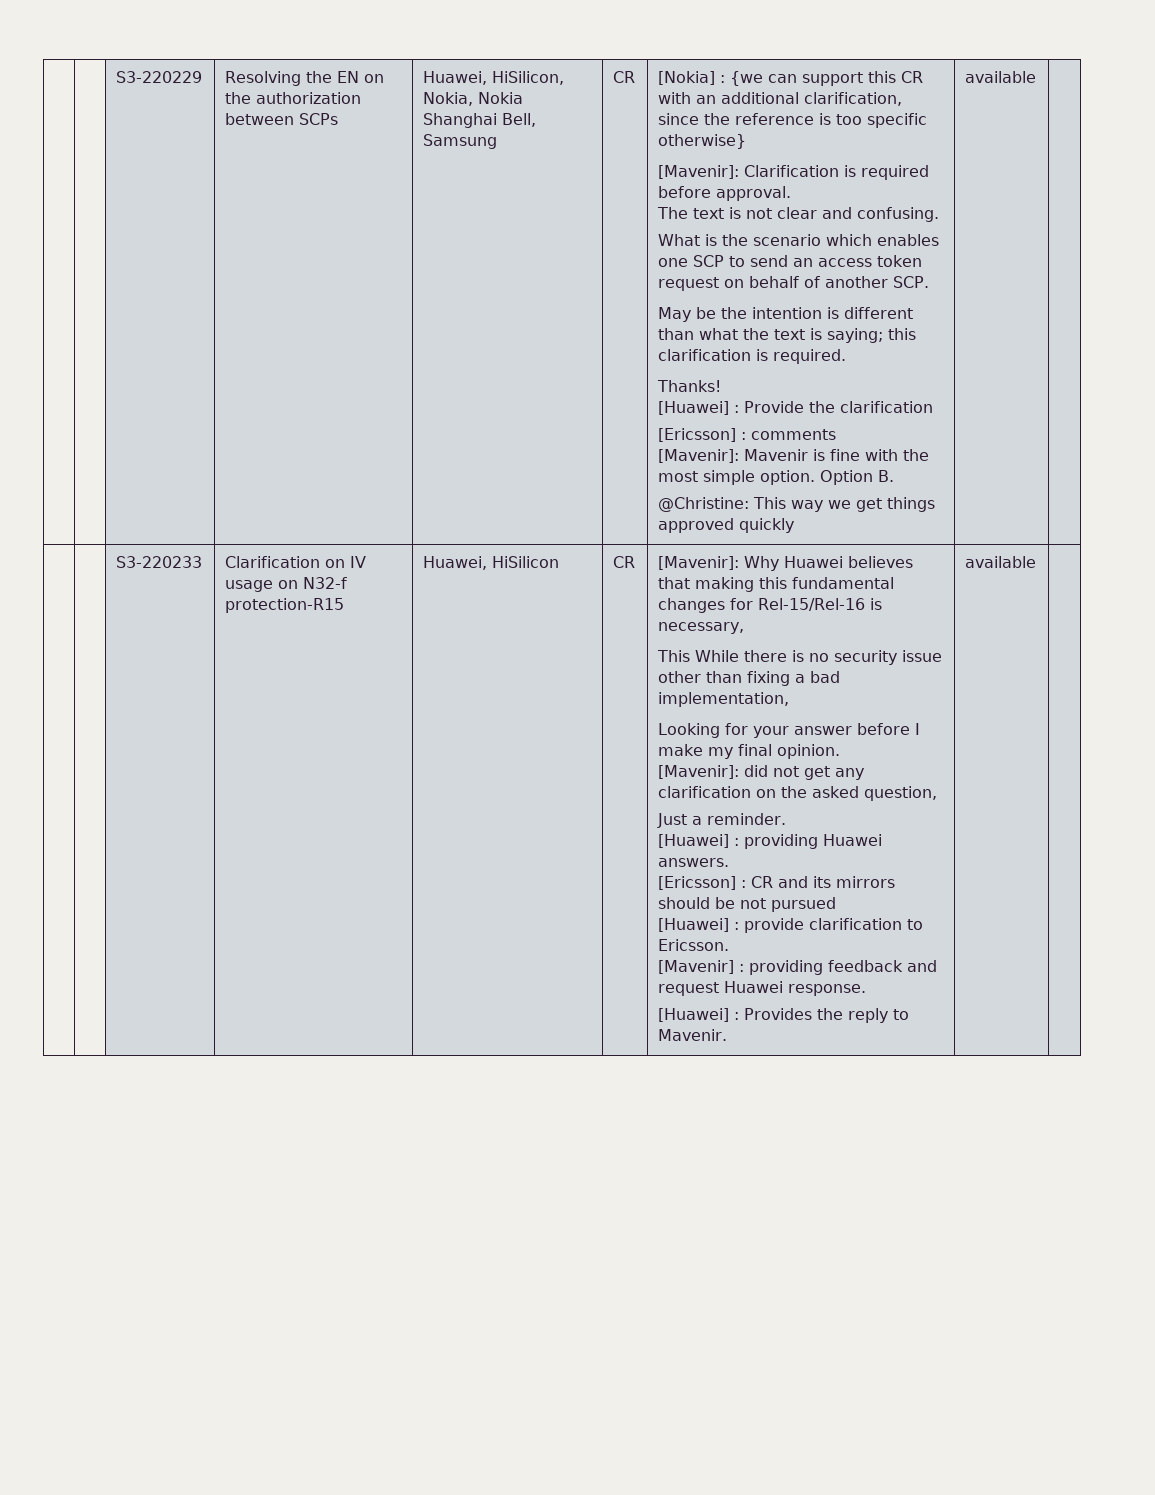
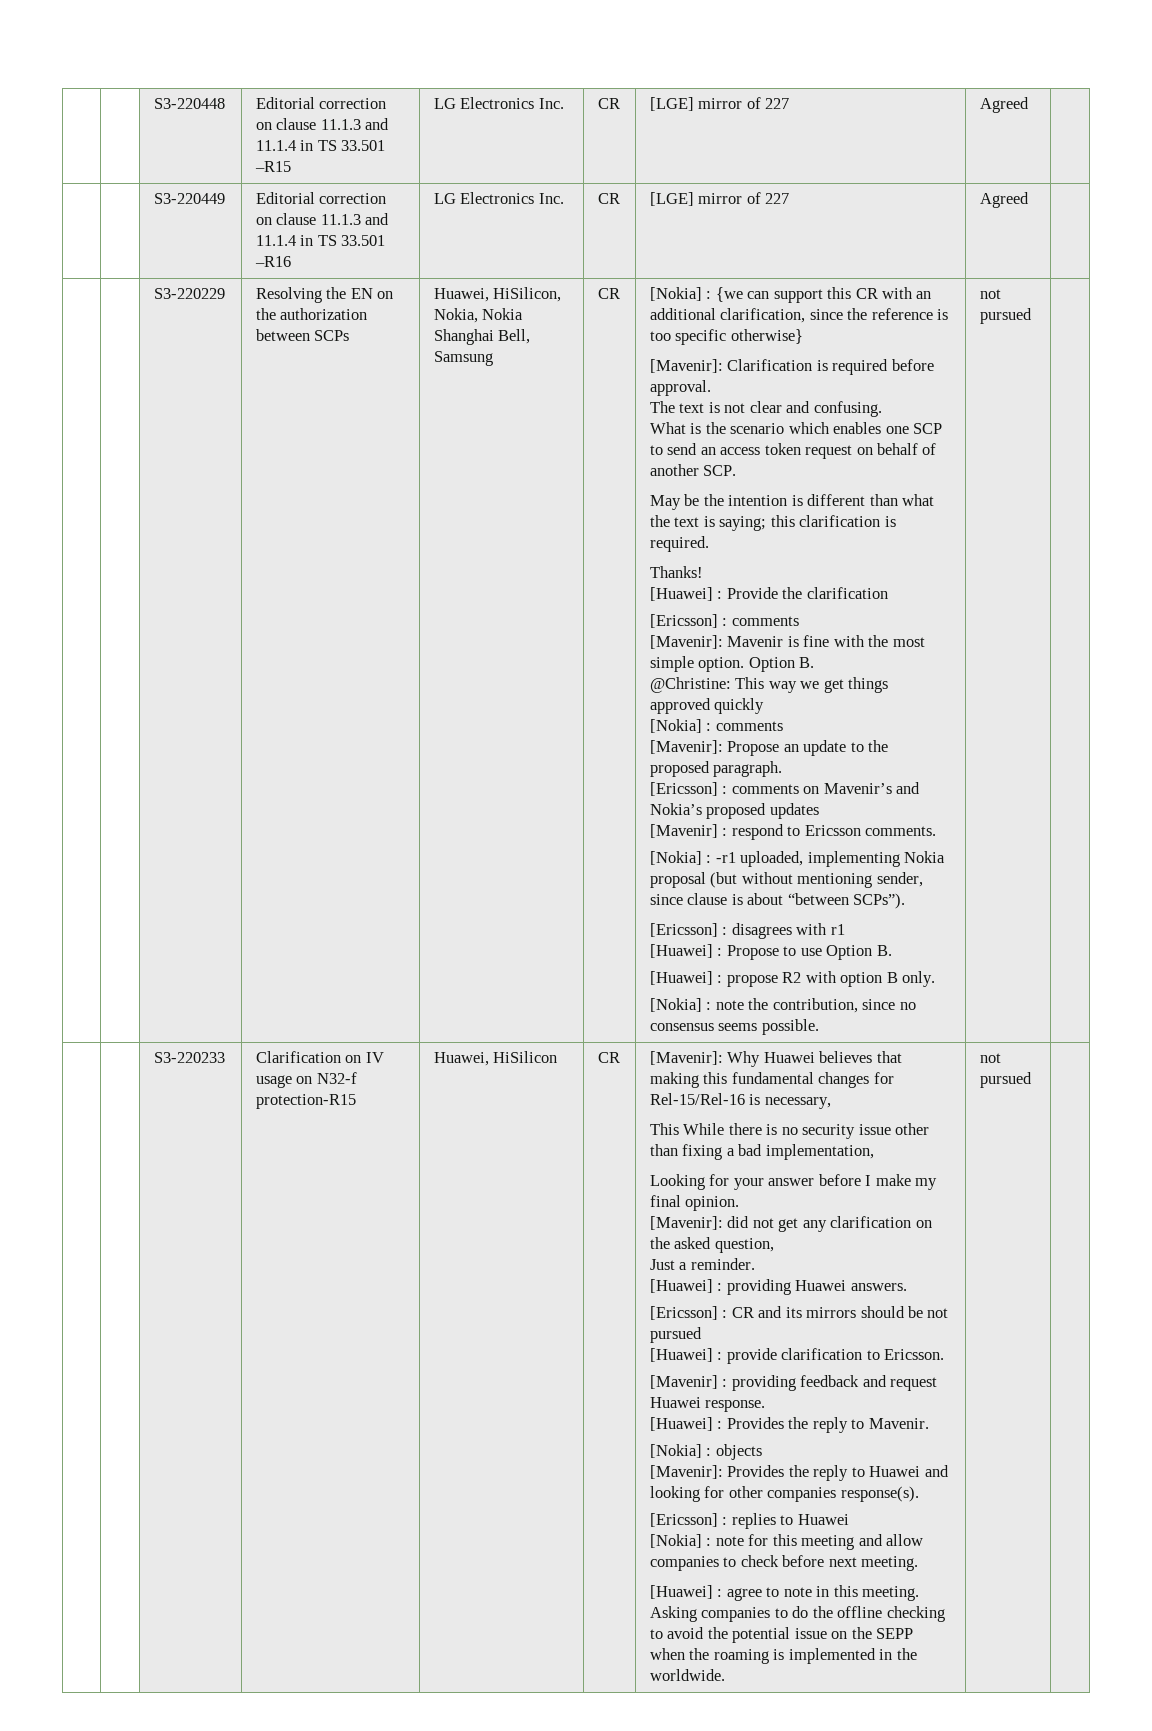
+ S3-220448 | Editorial correction on clause 11.1.3 and 11.1.4 in TS 33.501 –R15 | LG Electronics Inc. | CR | [LGE] mirror of 227 | Agreed |
+ | | S3-220449 | Editorial correction on clause 11.1.3 and 11.1.4 in TS 33.501 –R16 | LG Electronics Inc. | CR | [LGE] mirror of 227 | Agreed |
- @Christine: This way we get things approved quickly | available
+ @Christine: This way we get things approved quickly
+ [Nokia] : comments
+ [Mavenir]: Propose an update to the proposed paragraph.
+ [Ericsson] : comments on Mavenir’s and Nokia’s proposed updates
+ [Mavenir] : respond to Ericsson comments.
+ [Nokia] : -r1 uploaded, implementing Nokia proposal (but without mentioning sender, since clause is about “between SCPs”).
+ [Ericsson] : disagrees with r1
+ [Huawei] : Propose to use Option B.
+ [Huawei] : propose R2 with option B only.
+ [Nokia] : note the contribution, since no consensus seems possible. | not pursued
- [Huawei] : Provides the reply to Mavenir. | available
+ [Huawei] : Provides the reply to Mavenir.
+ [Nokia] : objects
+ [Mavenir]: Provides the reply to Huawei and looking for other companies response(s).
+ [Ericsson] : replies to Huawei
+ [Nokia] : note for this meeting and allow companies to check before next meeting.
+ [Huawei] : agree to note in this meeting. Asking companies to do the offline checking to avoid the potential issue on the SEPP when the roaming is implemented in the worldwide. | not pursued

